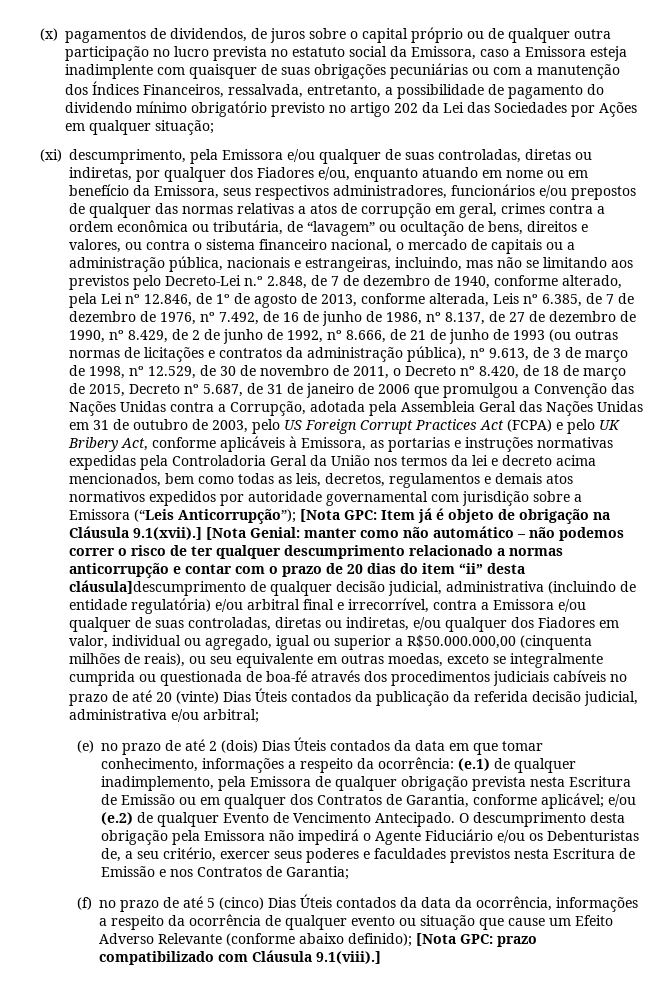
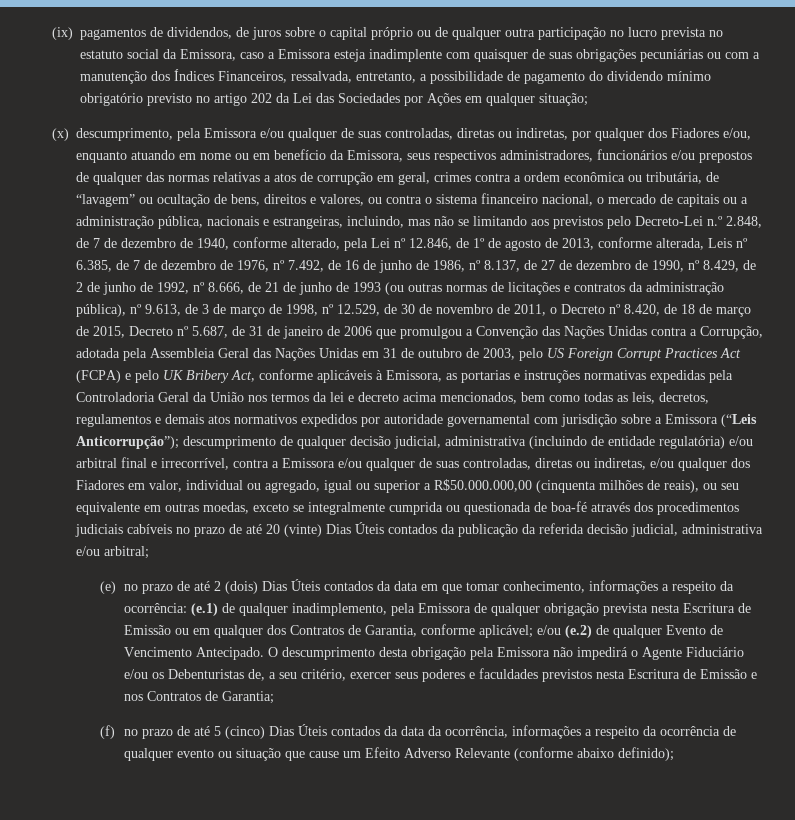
- (x) pagamentos de dividendos, de juros sobre o capital próprio ou de qualquer outra participação no lucro prevista no estatuto social da Emissora, caso a Emissora esteja inadimplente com quaisquer de suas obrigações pecuniárias ou com a manutenção dos Índices Financeiros, ressalvada, entretanto, a possibilidade de pagamento do dividendo mínimo obrigatório previsto no artigo 202 da Lei das Sociedades por Ações em qualquer situação;
+ (ix) pagamentos de dividendos, de juros sobre o capital próprio ou de qualquer outra participação no lucro prevista no estatuto social da Emissora, caso a Emissora esteja inadimplente com quaisquer de suas obrigações pecuniárias ou com a manutenção dos Índices Financeiros, ressalvada, entretanto, a possibilidade de pagamento do dividendo mínimo obrigatório previsto no artigo 202 da Lei das Sociedades por Ações em qualquer situação;
- (xi) descumprimento, pela Emissora e/ou qualquer de suas controladas, diretas ou indiretas, por qualquer dos Fiadores e/ou, enquanto atuando em nome ou em benefício da Emissora, seus respectivos administradores, funcionários e/ou prepostos de qualquer das normas relativas a atos de corrupção em geral, crimes contra a ordem econômica ou tributária, de “lavagem” ou ocultação de bens, direitos e valores, ou contra o sistema financeiro nacional, o mercado de capitais ou a administração pública, nacionais e estrangeiras, incluindo, mas não se limitando aos previstos pelo Decreto-Lei n.º 2.848, de 7 de dezembro de 1940, conforme alterado, pela Lei nº 12.846, de 1º de agosto de 2013, conforme alterada, Leis nº 6.385, de 7 de dezembro de 1976, nº 7.492, de 16 de junho de 1986, nº 8.137, de 27 de dezembro de 1990, nº 8.429, de 2 de junho de 1992, nº 8.666, de 21 de junho de 1993 (ou outras normas de licitações e contratos da administração pública), nº 9.613, de 3 de março de 1998, nº 12.529, de 30 de novembro de 2011, o Decreto nº 8.420, de 18 de março de 2015, Decreto nº 5.687, de 31 de janeiro de 2006 que promulgou a Convenção das Nações Unidas contra a Corrupção, adotada pela Assembleia Geral das Nações Unidas em 31 de outubro de 2003, pelo US Foreign Corrupt Practices Act (FCPA) e pelo UK Bribery Act, conforme aplicáveis à Emissora, as portarias e instruções normativas expedidas pela Controladoria Geral da União nos termos da lei e decreto acima mencionados, bem como todas as leis, decretos, regulamentos e demais atos normativos expedidos por autoridade governamental com jurisdição sobre a Emissora (“Leis Anticorrupção”);
+ (x) descumprimento, pela Emissora e/ou qualquer de suas controladas, diretas ou indiretas, por qualquer dos Fiadores e/ou, enquanto atuando em nome ou em benefício da Emissora, seus respectivos administradores, funcionários e/ou prepostos de qualquer das normas relativas a atos de corrupção em geral, crimes contra a ordem econômica ou tributária, de “lavagem” ou ocultação de bens, direitos e valores, ou contra o sistema financeiro nacional, o mercado de capitais ou a administração pública, nacionais e estrangeiras, incluindo, mas não se limitando aos previstos pelo Decreto-Lei n.º 2.848, de 7 de dezembro de 1940, conforme alterado, pela Lei nº 12.846, de 1º de agosto de 2013, conforme alterada, Leis nº 6.385, de 7 de dezembro de 1976, nº 7.492, de 16 de junho de 1986, nº 8.137, de 27 de dezembro de 1990, nº 8.429, de 2 de junho de 1992, nº 8.666, de 21 de junho de 1993 (ou outras normas de licitações e contratos da administração pública), nº 9.613, de 3 de março de 1998, nº 12.529, de 30 de novembro de 2011, o Decreto nº 8.420, de 18 de março de 2015, Decreto nº 5.687, de 31 de janeiro de 2006 que promulgou a Convenção das Nações Unidas contra a Corrupção, adotada pela Assembleia Geral das Nações Unidas em 31 de outubro de 2003, pelo US Foreign Corrupt Practices Act (FCPA) e pelo UK Bribery Act, conforme aplicáveis à Emissora, as portarias e instruções normativas expedidas pela Controladoria Geral da União nos termos da lei e decreto acima mencionados, bem como todas as leis, decretos, regulamentos e demais atos normativos expedidos por autoridade governamental com jurisdição sobre a Emissora (“Leis Anticorrupção”);
- [Nota GPC: Item já é objeto de obrigação na Cláusula 9.1(xvii).] [Nota Genial: manter como não automático – não podemos correr o risco de ter qualquer descumprimento relacionado a normas anticorrupção e contar com o prazo de 20 dias do item “ii” desta cláusula]descumprimento de qualquer decisão judicial, administrativa (incluindo de entidade regulatória) e/ou arbitral final e irrecorrível, contra a Emissora e/ou qualquer de suas controladas, diretas ou indiretas, e/ou qualquer dos Fiadores em valor, individual ou agregado, igual ou superior a R$50.000.000,00 (cinquenta milhões de reais), ou seu equivalente em outras moedas, exceto se integralmente cumprida ou questionada de boa-fé através dos procedimentos judiciais cabíveis no prazo de até 20 (vinte) Dias Úteis contados da publicação da referida decisão judicial, administrativa e/ou arbitral;
+ descumprimento de qualquer decisão judicial, administrativa (incluindo de entidade regulatória) e/ou arbitral final e irrecorrível, contra a Emissora e/ou qualquer de suas controladas, diretas ou indiretas, e/ou qualquer dos Fiadores em valor, individual ou agregado, igual ou superior a R$50.000.000,00 (cinquenta milhões de reais), ou seu equivalente em outras moedas, exceto se integralmente cumprida ou questionada de boa-fé através dos procedimentos judiciais cabíveis no prazo de até 20 (vinte) Dias Úteis contados da publicação da referida decisão judicial, administrativa e/ou arbitral;
- (f) no prazo de até 5 (cinco) Dias Úteis contados da data da ocorrência, informações a respeito da ocorrência de qualquer evento ou situação que cause um Efeito Adverso Relevante (conforme abaixo definido); [Nota GPC: prazo compatibilizado com Cláusula 9.1(viii).]
+ (f) no prazo de até 5 (cinco) Dias Úteis contados da data da ocorrência, informações a respeito da ocorrência de qualquer evento ou situação que cause um Efeito Adverso Relevante (conforme abaixo definido);

